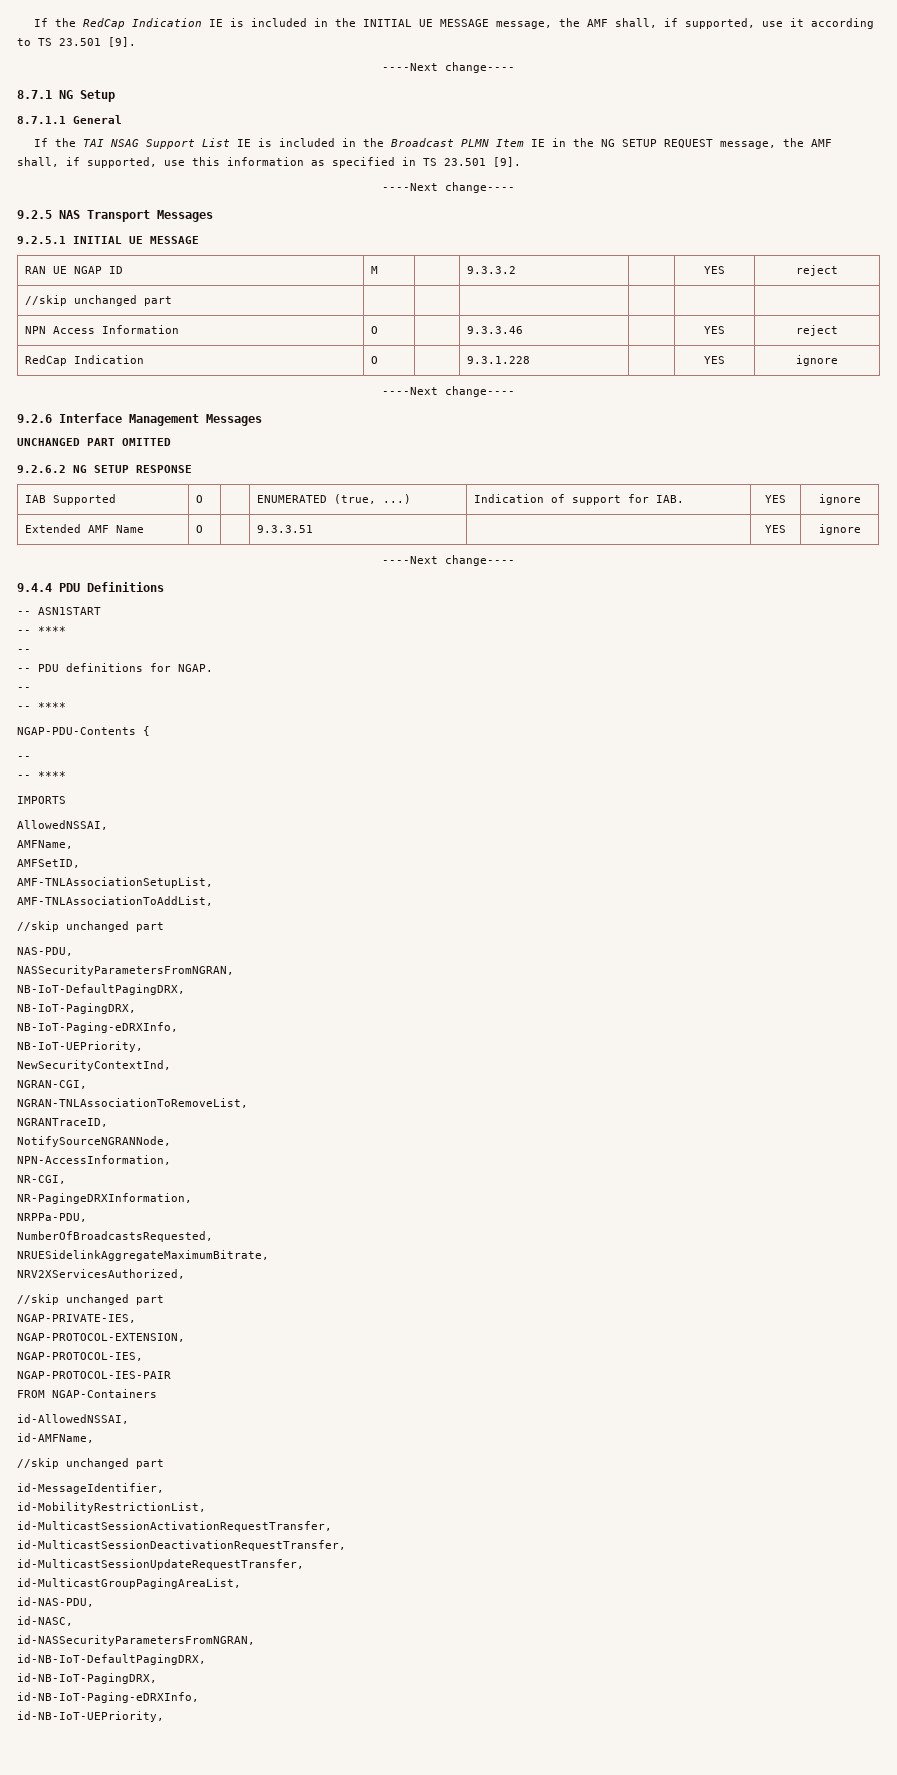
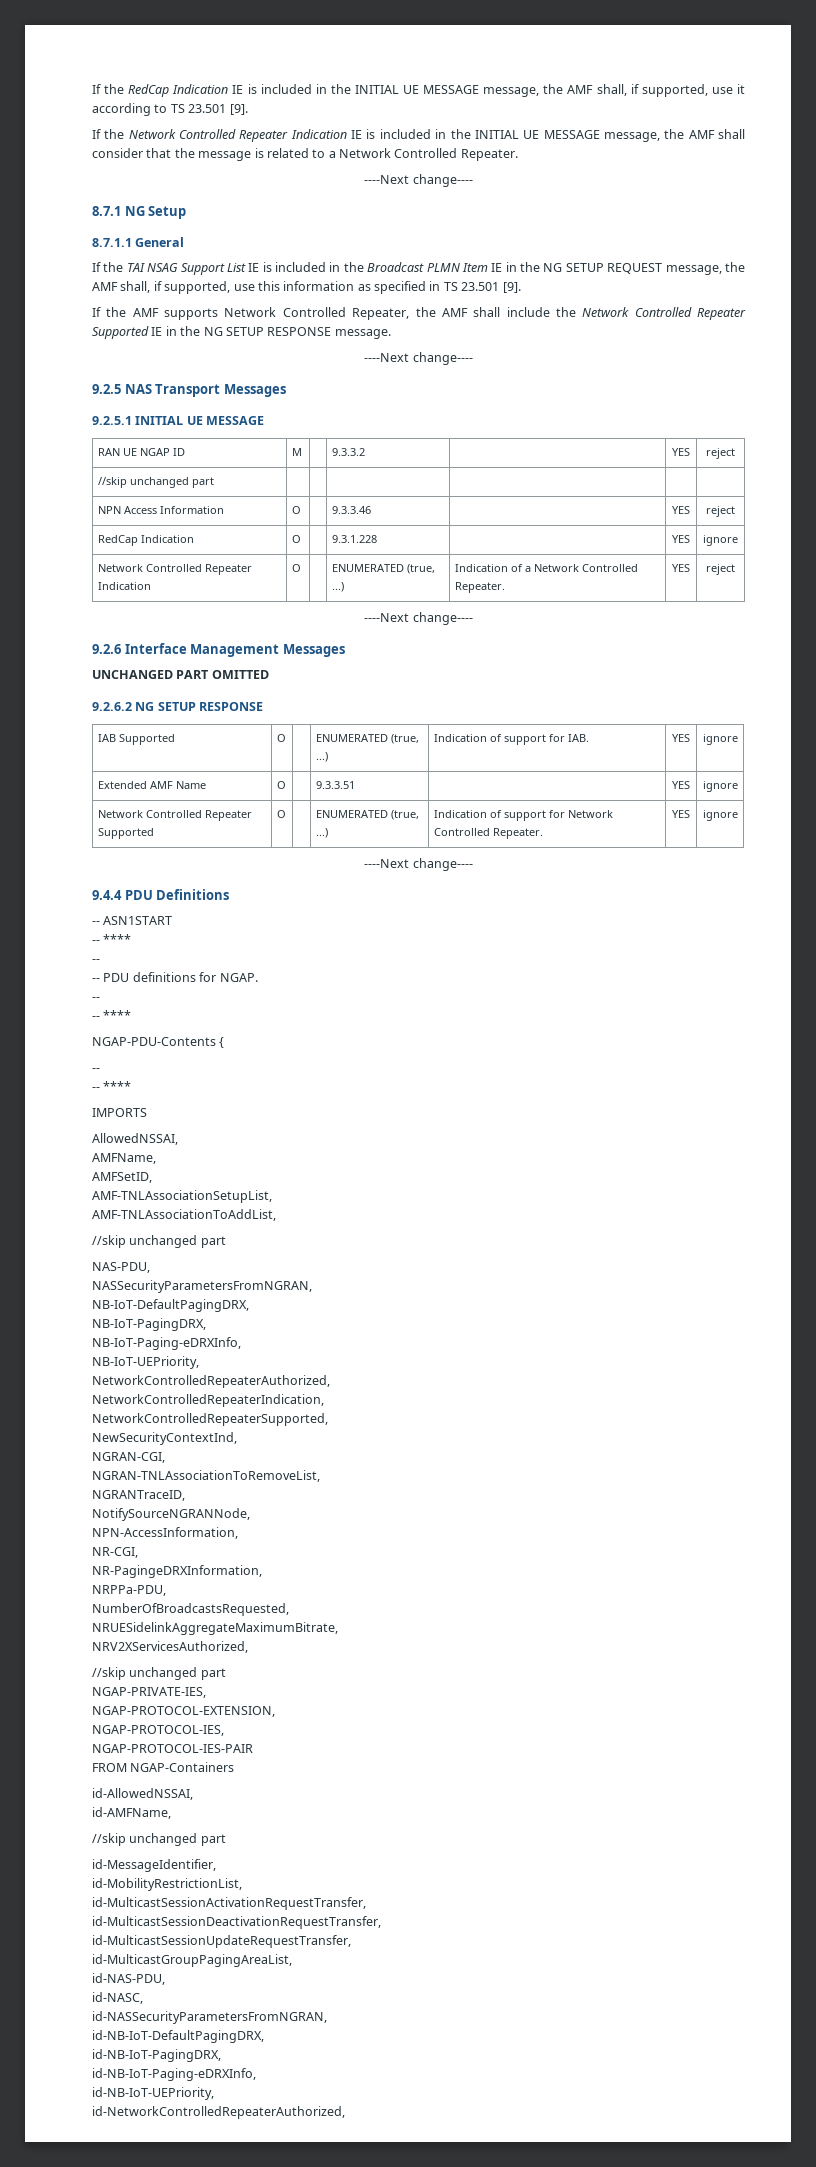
+ If the Network Controlled Repeater Indication IE is included in the INITIAL UE MESSAGE message, the AMF shall consider that the message is related to a Network Controlled Repeater.
+ If the AMF supports Network Controlled Repeater, the AMF shall include the Network Controlled Repeater Supported IE in the NG SETUP RESPONSE message.
+ Network Controlled Repeater Indication | O | | ENUMERATED (true, ...) | Indication of a Network Controlled Repeater. | YES | reject
+ Network Controlled Repeater Supported | O | | ENUMERATED (true, ...) | Indication of support for Network Controlled Repeater. | YES | ignore
+ NetworkControlledRepeaterAuthorized,
+ NetworkControlledRepeaterIndication,
+ NetworkControlledRepeaterSupported,
+ id-NetworkControlledRepeaterAuthorized,

